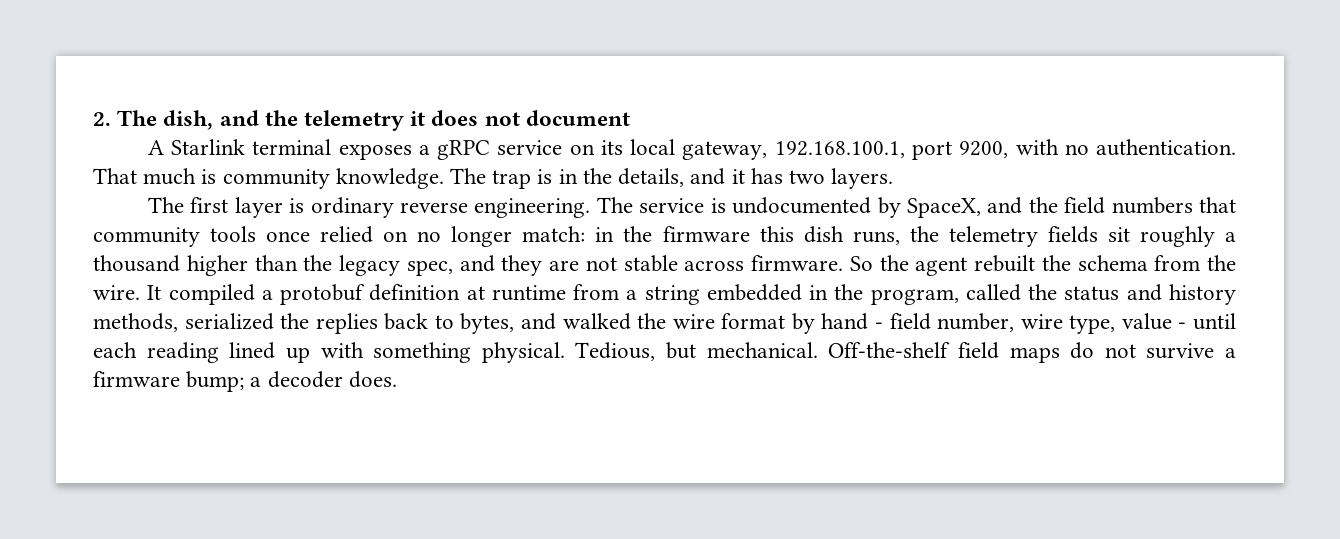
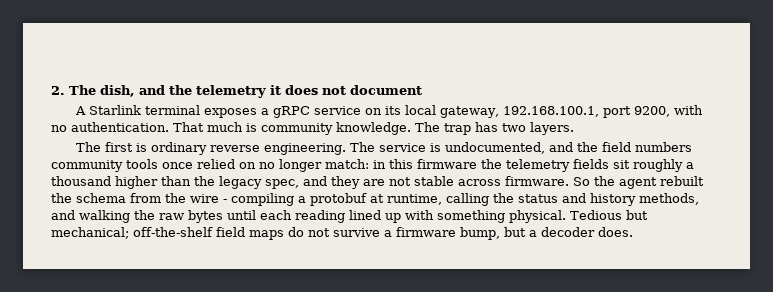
- The trap is in the details, and it has two layers.
+ The trap has two layers.
- The first layer is ordinary reverse engineering.
+ The first is ordinary reverse engineering.
- The service is undocumented by SpaceX, and the field numbers that community tools once relied on no longer match: in the firmware this dish runs, the telemetry fields sit roughly a thousand higher than the legacy spec, and they are not stable across firmware.
+ The service is undocumented, and the field numbers community tools once relied on no longer match: in this firmware the telemetry fields sit roughly a thousand higher than the legacy spec, and they are not stable across firmware.
- So the agent rebuilt the schema from the wire. It compiled a protobuf definition at runtime from a string embedded in the program, called the status and history methods, serialized the replies back to bytes, and walked the wire format by hand - field number, wire type, value - until each reading lined up with something physical.
+ So the agent rebuilt the schema from the wire - compiling a protobuf at runtime, calling the status and history methods, and walking the raw bytes until each reading lined up with something physical.
- Tedious, but mechanical. Off-the-shelf field maps do not survive a firmware bump; a decoder does.
+ Tedious but mechanical; off-the-shelf field maps do not survive a firmware bump, but a decoder does.

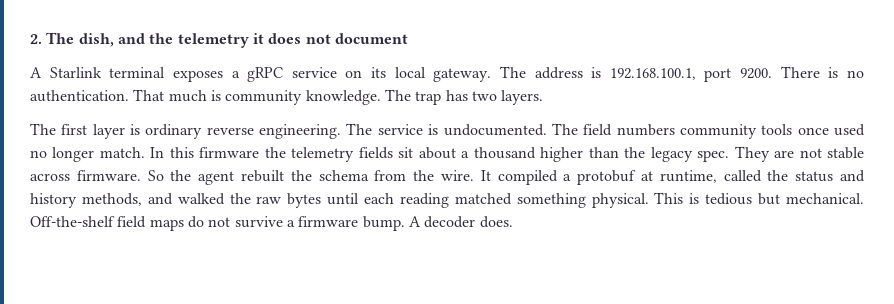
- A Starlink terminal exposes a gRPC service on its local gateway, 192.168.100.1, port 9200, with no authentication.
+ A Starlink terminal exposes a gRPC service on its local gateway. The address is 192.168.100.1, port 9200. There is no authentication.
- The first is ordinary reverse engineering.
+ The first layer is ordinary reverse engineering.
- The service is undocumented, and the field numbers community tools once relied on no longer match: in this firmware the telemetry fields sit roughly a thousand higher than the legacy spec, and they are not stable across firmware.
+ The service is undocumented. The field numbers community tools once used no longer match. In this firmware the telemetry fields sit about a thousand higher than the legacy spec. They are not stable across firmware.
- So the agent rebuilt the schema from the wire - compiling a protobuf at runtime, calling the status and history methods, and walking the raw bytes until each reading lined up with something physical. Tedious but mechanical; off-the-shelf field maps do not survive a firmware bump, but a decoder does.
+ So the agent rebuilt the schema from the wire. It compiled a protobuf at runtime, called the status and history methods, and walked the raw bytes until each reading matched something physical. This is tedious but mechanical. Off-the-shelf field maps do not survive a firmware bump. A decoder does.

